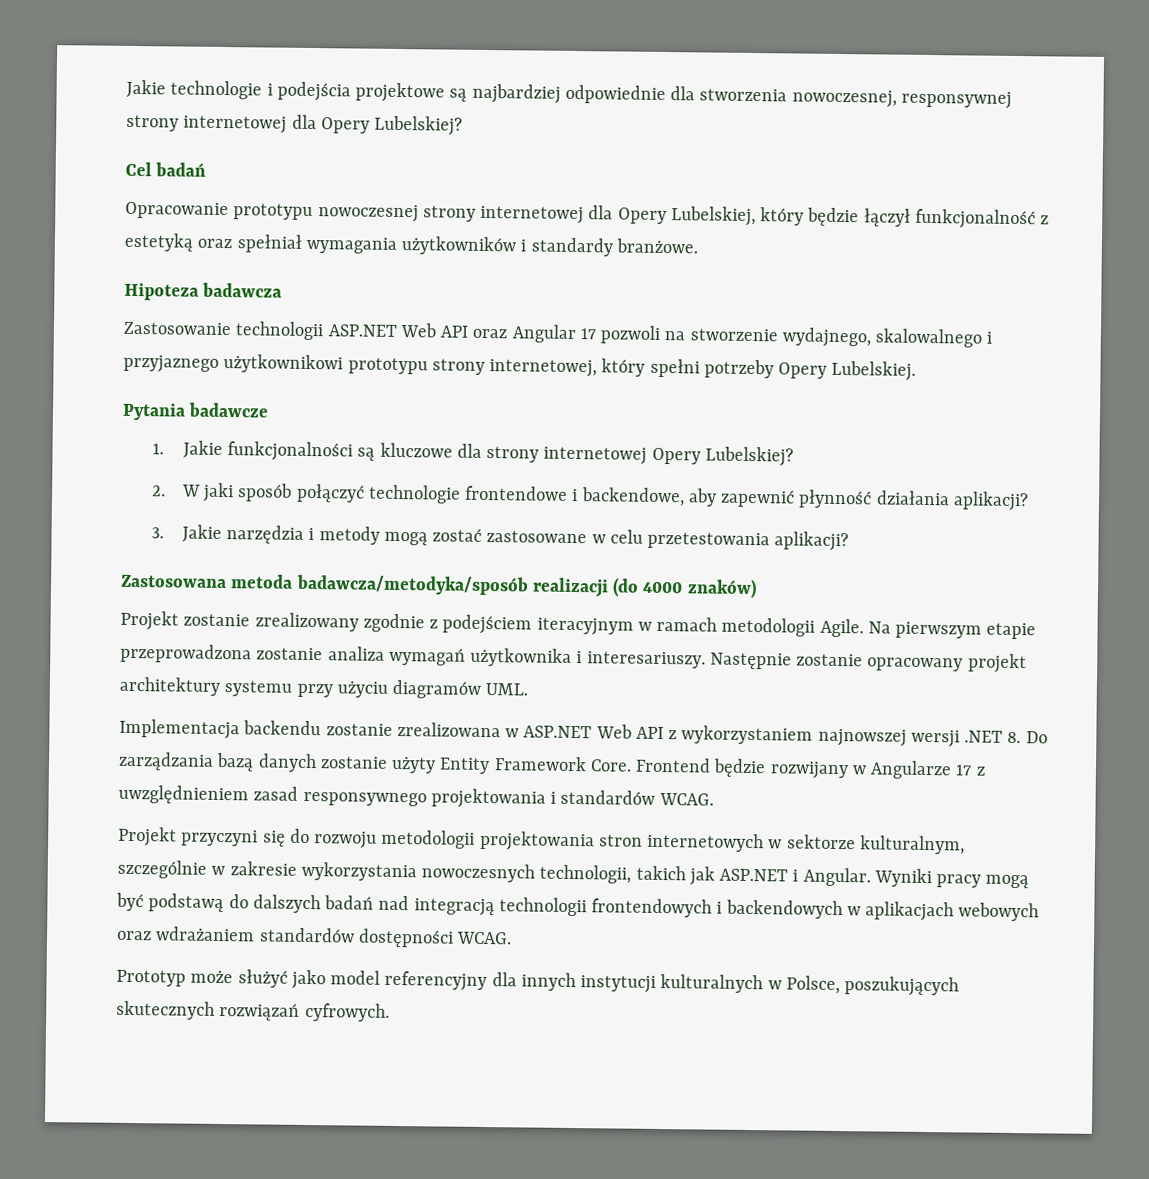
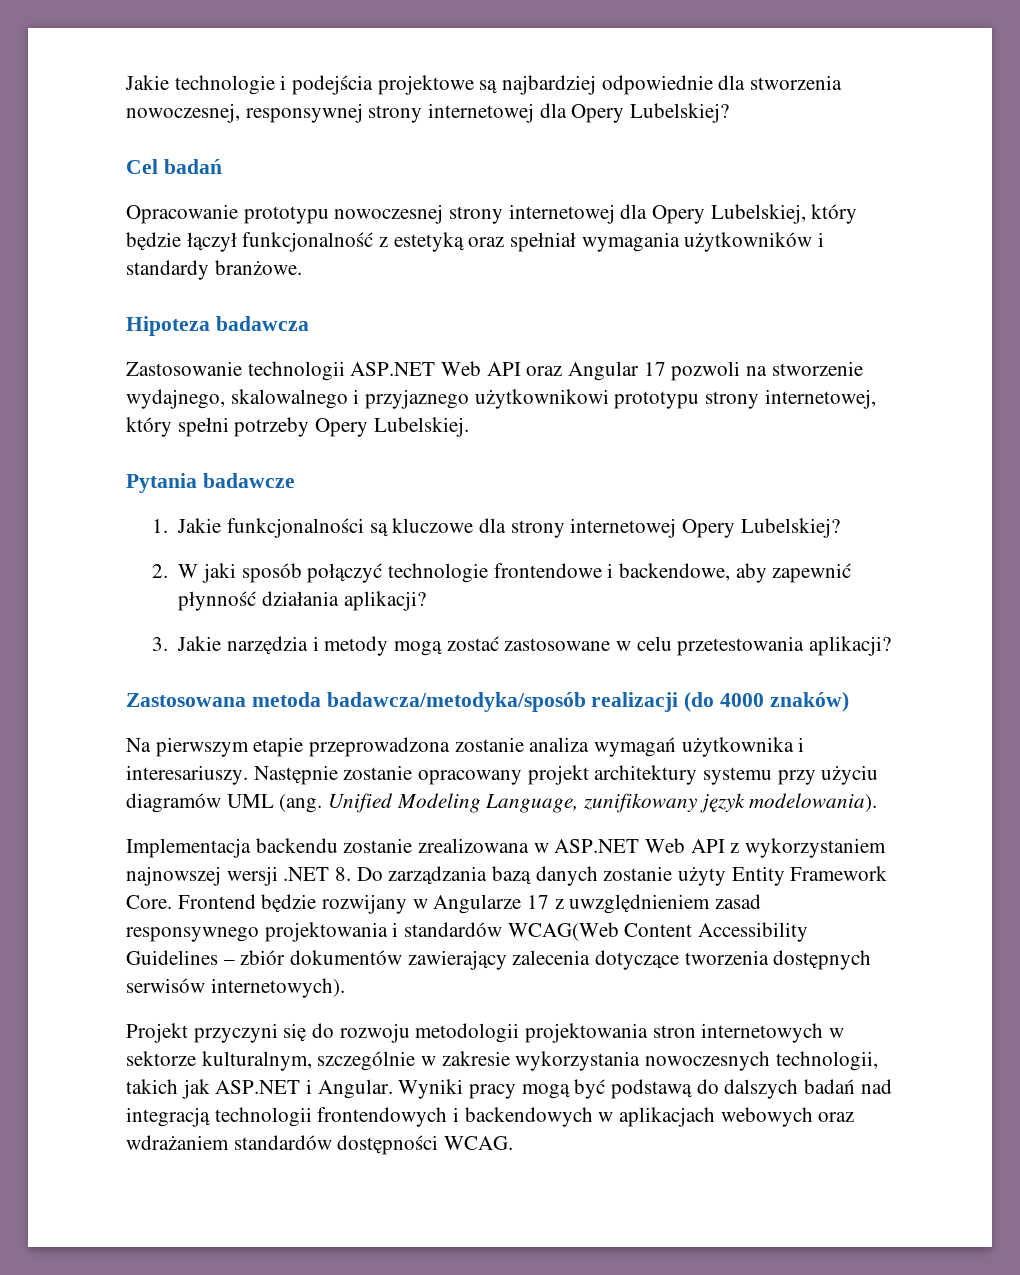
- Projekt zostanie zrealizowany zgodnie z podejściem iteracyjnym w ramach metodologii Agile.
- Następnie zostanie opracowany projekt architektury systemu przy użyciu diagramów UML.
+ Następnie zostanie opracowany projekt architektury systemu przy użyciu diagramów UML (ang. Unified Modeling Language, zunifikowany język modelowania).
- Frontend będzie rozwijany w Angularze 17 z uwzględnieniem zasad responsywnego projektowania i standardów WCAG.
+ Frontend będzie rozwijany w Angularze 17 z uwzględnieniem zasad responsywnego projektowania i standardów WCAG(Web Content Accessibility Guidelines – zbiór dokumentów zawierający zalecenia dotyczące tworzenia dostępnych serwisów internetowych).
- Prototyp może służyć jako model referencyjny dla innych instytucji kulturalnych w Polsce, poszukujących skutecznych rozwiązań cyfrowych.

